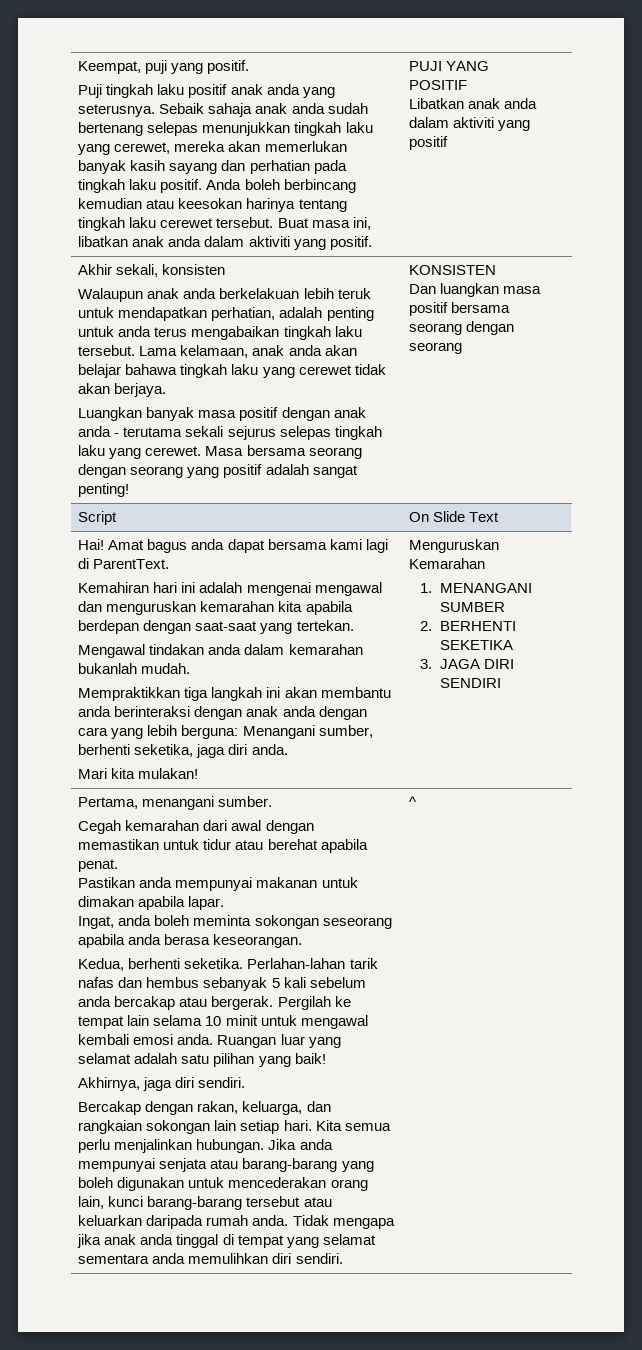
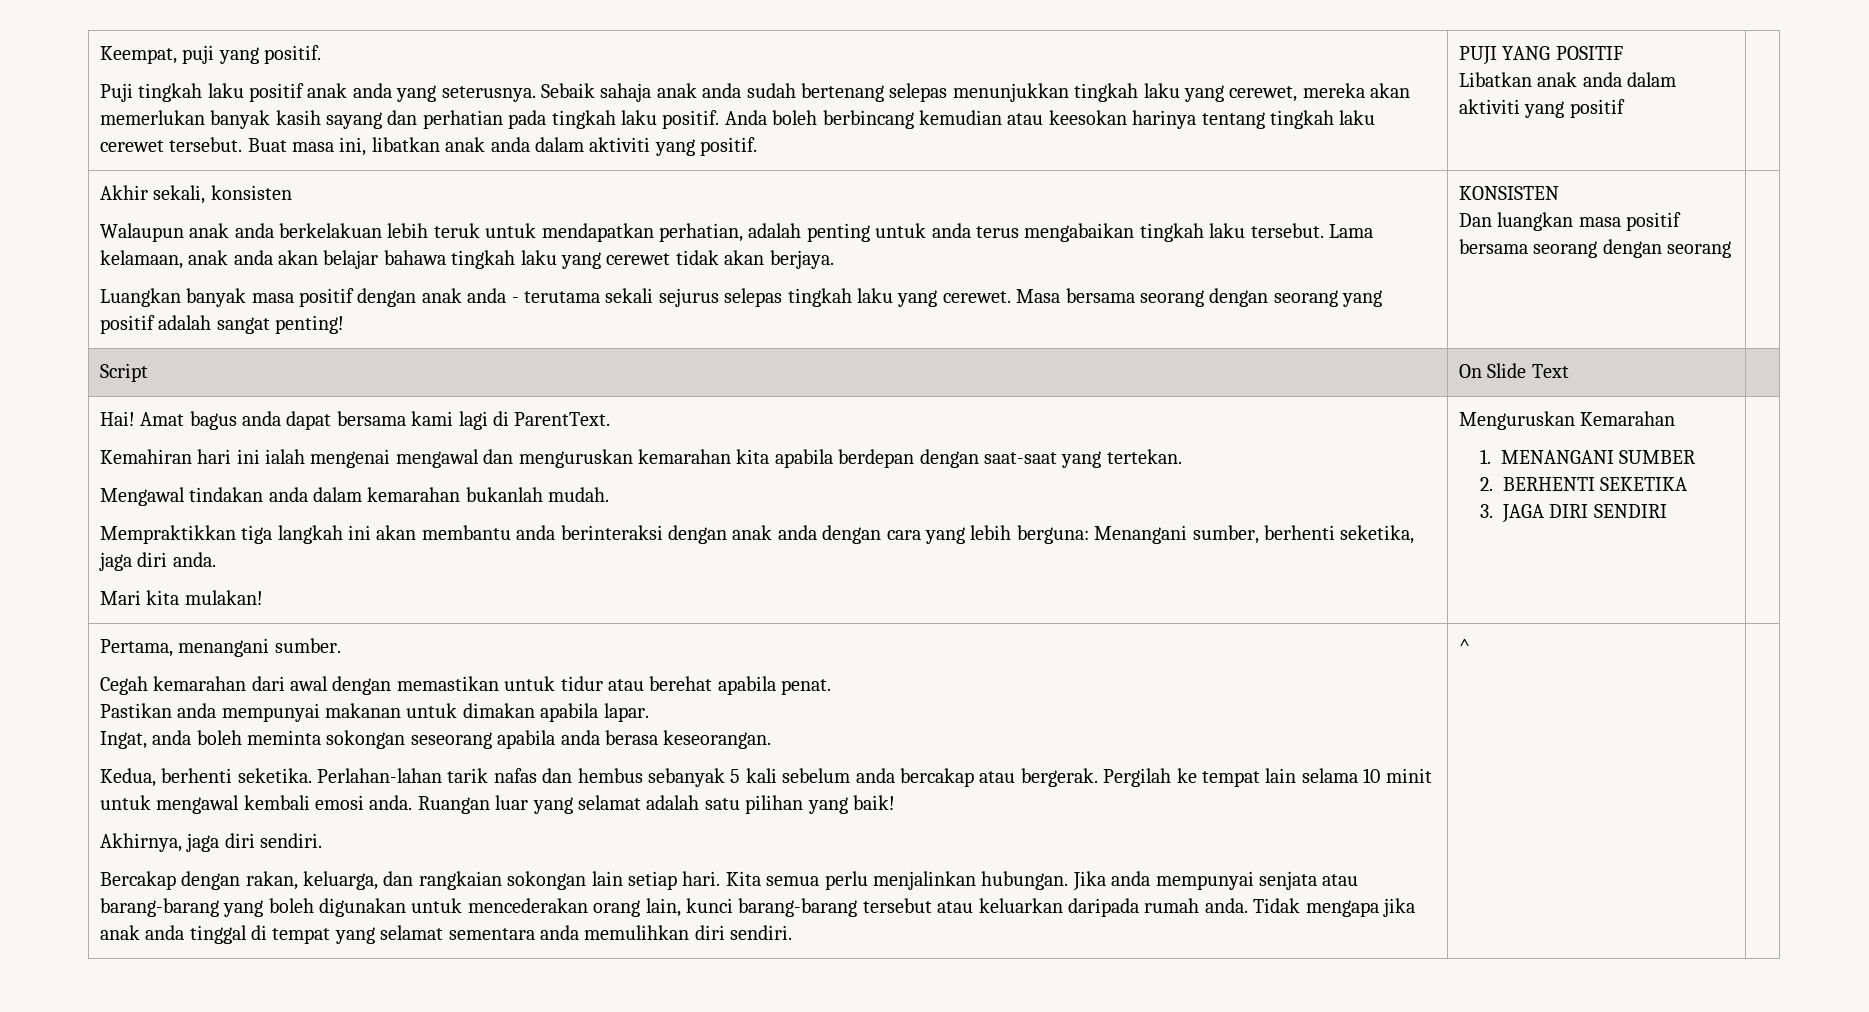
- Kemahiran hari ini adalah mengenai mengawal dan menguruskan kemarahan kita apabila berdepan dengan saat-saat yang tertekan.
+ Kemahiran hari ini ialah mengenai mengawal dan menguruskan kemarahan kita apabila berdepan dengan saat-saat yang tertekan.

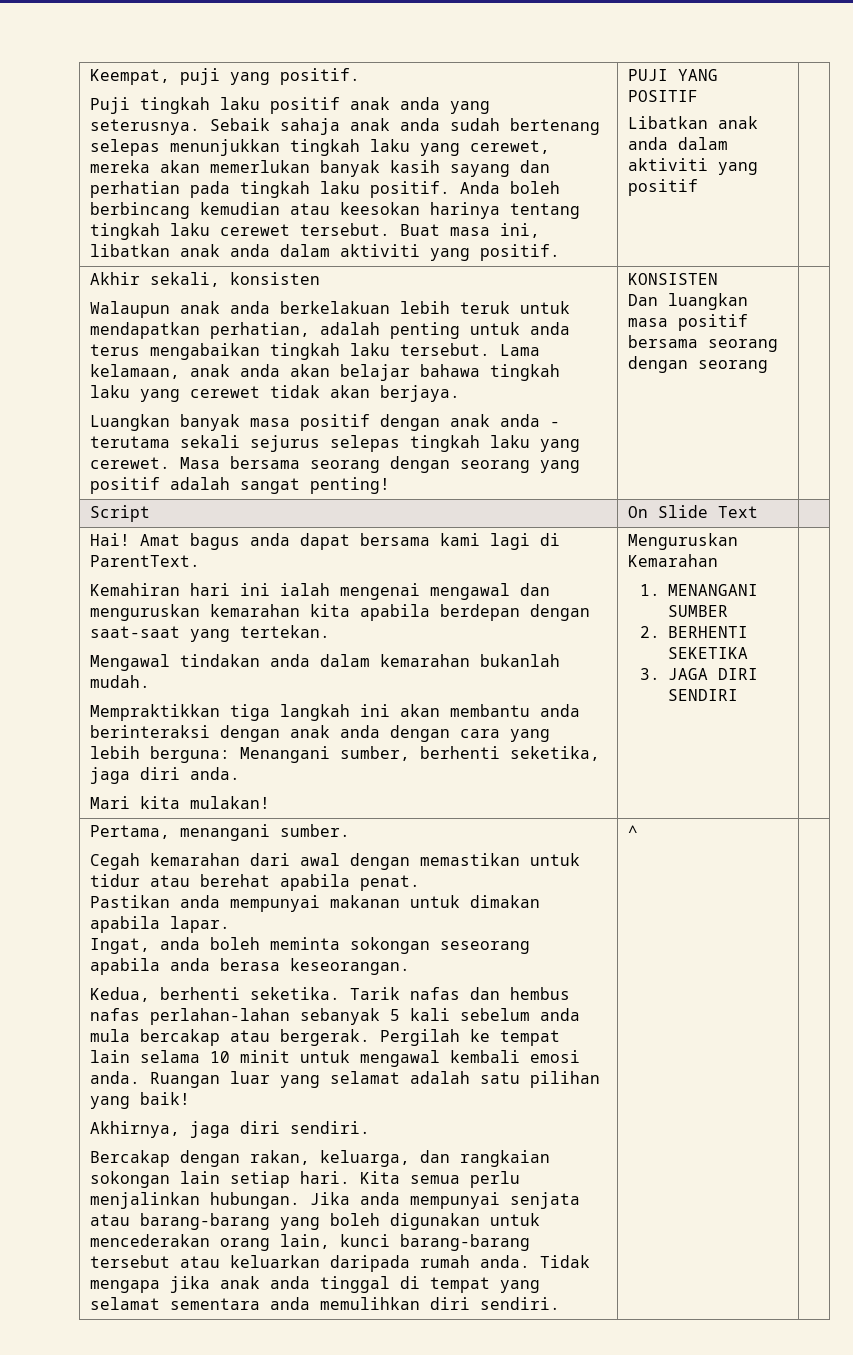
- Perlahan-lahan tarik nafas dan hembus sebanyak 5 kali sebelum anda bercakap atau bergerak.
+ Tarik nafas dan hembus nafas perlahan-lahan sebanyak 5 kali sebelum anda mula bercakap atau bergerak.

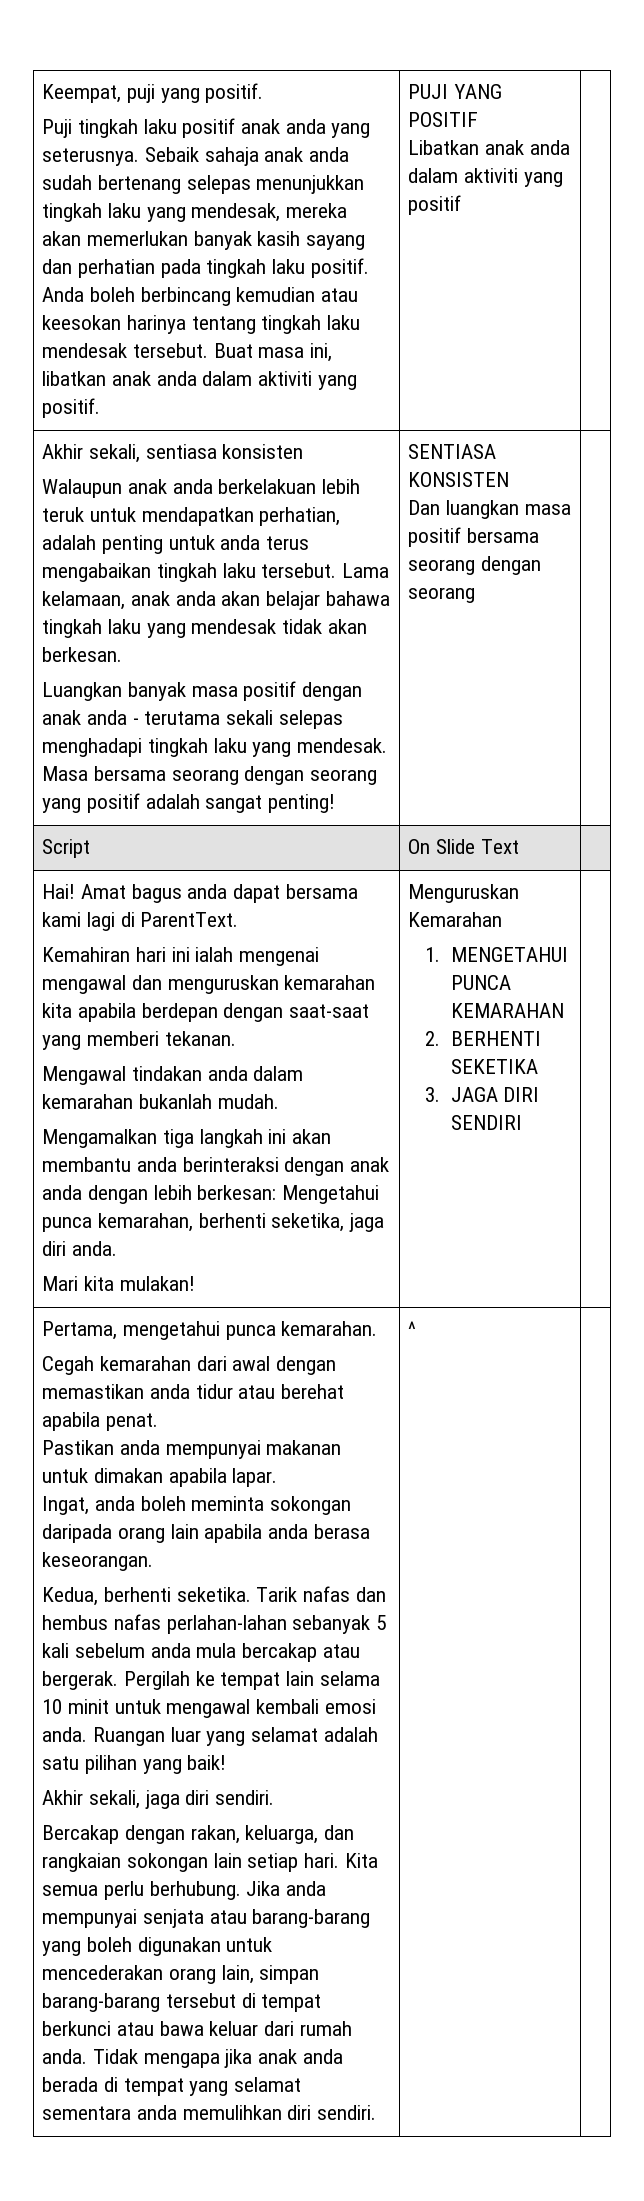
- Sebaik sahaja anak anda sudah bertenang selepas menunjukkan tingkah laku yang cerewet, mereka akan memerlukan banyak kasih sayang dan perhatian pada tingkah laku positif.
+ Sebaik sahaja anak anda sudah bertenang selepas menunjukkan tingkah laku yang mendesak, mereka akan memerlukan banyak kasih sayang dan perhatian pada tingkah laku positif.
- Anda boleh berbincang kemudian atau keesokan harinya tentang tingkah laku cerewet tersebut.
+ Anda boleh berbincang kemudian atau keesokan harinya tentang tingkah laku mendesak tersebut.
- Akhir sekali, konsisten
+ Akhir sekali, sentiasa konsisten
- Lama kelamaan, anak anda akan belajar bahawa tingkah laku yang cerewet tidak akan berjaya.
+ Lama kelamaan, anak anda akan belajar bahawa tingkah laku yang mendesak tidak akan berkesan.
- Luangkan banyak masa positif dengan anak anda - terutama sekali sejurus selepas tingkah laku yang cerewet.
+ Luangkan banyak masa positif dengan anak anda - terutama sekali selepas menghadapi tingkah laku yang mendesak.
- KONSISTEN
+ SENTIASA KONSISTEN
- Kemahiran hari ini ialah mengenai mengawal dan menguruskan kemarahan kita apabila berdepan dengan saat-saat yang tertekan.
+ Kemahiran hari ini ialah mengenai mengawal dan menguruskan kemarahan kita apabila berdepan dengan saat-saat yang memberi tekanan.
- Mempraktikkan tiga langkah ini akan membantu anda berinteraksi dengan anak anda dengan cara yang lebih berguna: Menangani sumber, berhenti seketika, jaga diri anda.
+ Mengamalkan tiga langkah ini akan membantu anda berinteraksi dengan anak anda dengan lebih berkesan: Mengetahui punca kemarahan, berhenti seketika, jaga diri anda.
- 1. MENANGANI SUMBER
+ 1. MENGETAHUI PUNCA KEMARAHAN
- Pertama, menangani sumber.
+ Pertama, mengetahui punca kemarahan.
- Cegah kemarahan dari awal dengan memastikan untuk tidur atau berehat apabila penat.
+ Cegah kemarahan dari awal dengan memastikan anda tidur atau berehat apabila penat.
- Ingat, anda boleh meminta sokongan seseorang apabila anda berasa keseorangan.
+ Ingat, anda boleh meminta sokongan daripada orang lain apabila anda berasa keseorangan.
- Akhirnya, jaga diri sendiri.
+ Akhir sekali, jaga diri sendiri.
- Kita semua perlu menjalinkan hubungan.
+ Kita semua perlu berhubung.
- Jika anda mempunyai senjata atau barang-barang yang boleh digunakan untuk mencederakan orang lain, kunci barang-barang tersebut atau keluarkan daripada rumah anda.
+ Jika anda mempunyai senjata atau barang-barang yang boleh digunakan untuk mencederakan orang lain, simpan barang-barang tersebut di tempat berkunci atau bawa keluar dari rumah anda.
- Tidak mengapa jika anak anda tinggal di tempat yang selamat sementara anda memulihkan diri sendiri.
+ Tidak mengapa jika anak anda berada di tempat yang selamat sementara anda memulihkan diri sendiri.

